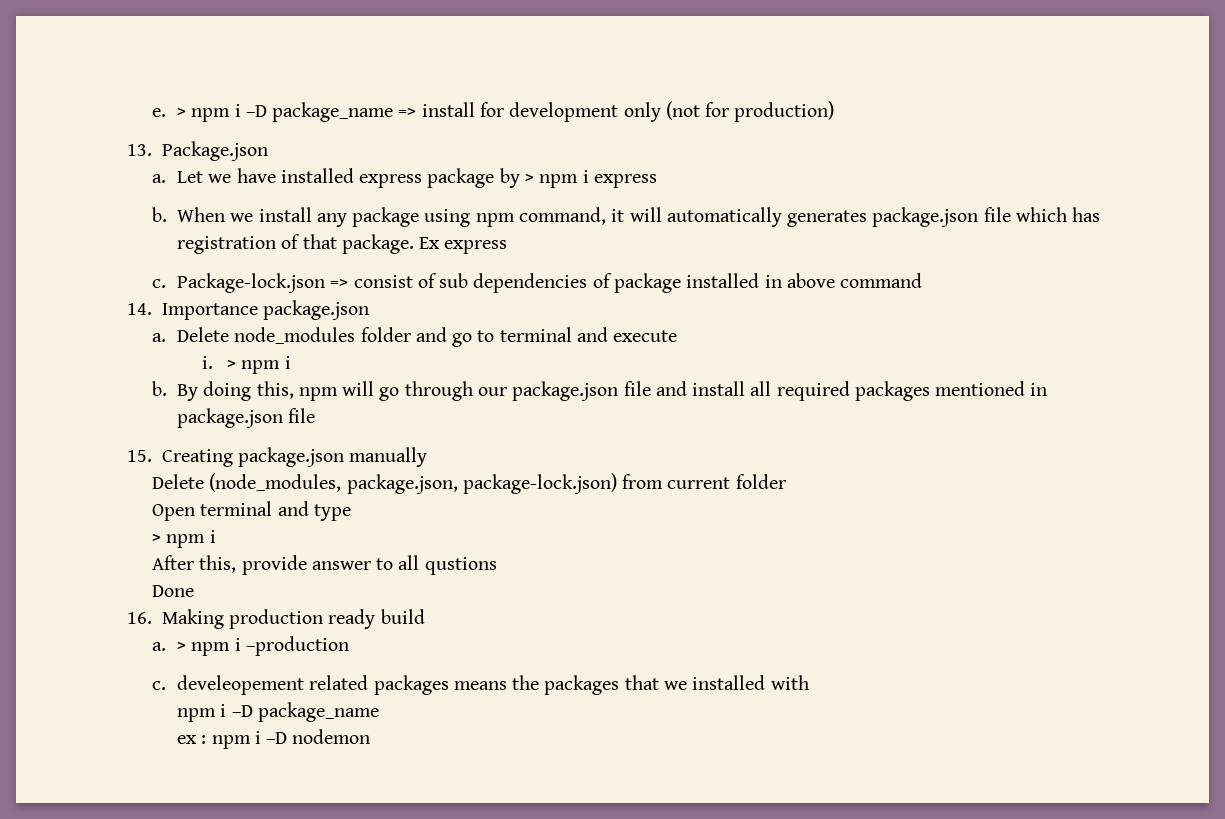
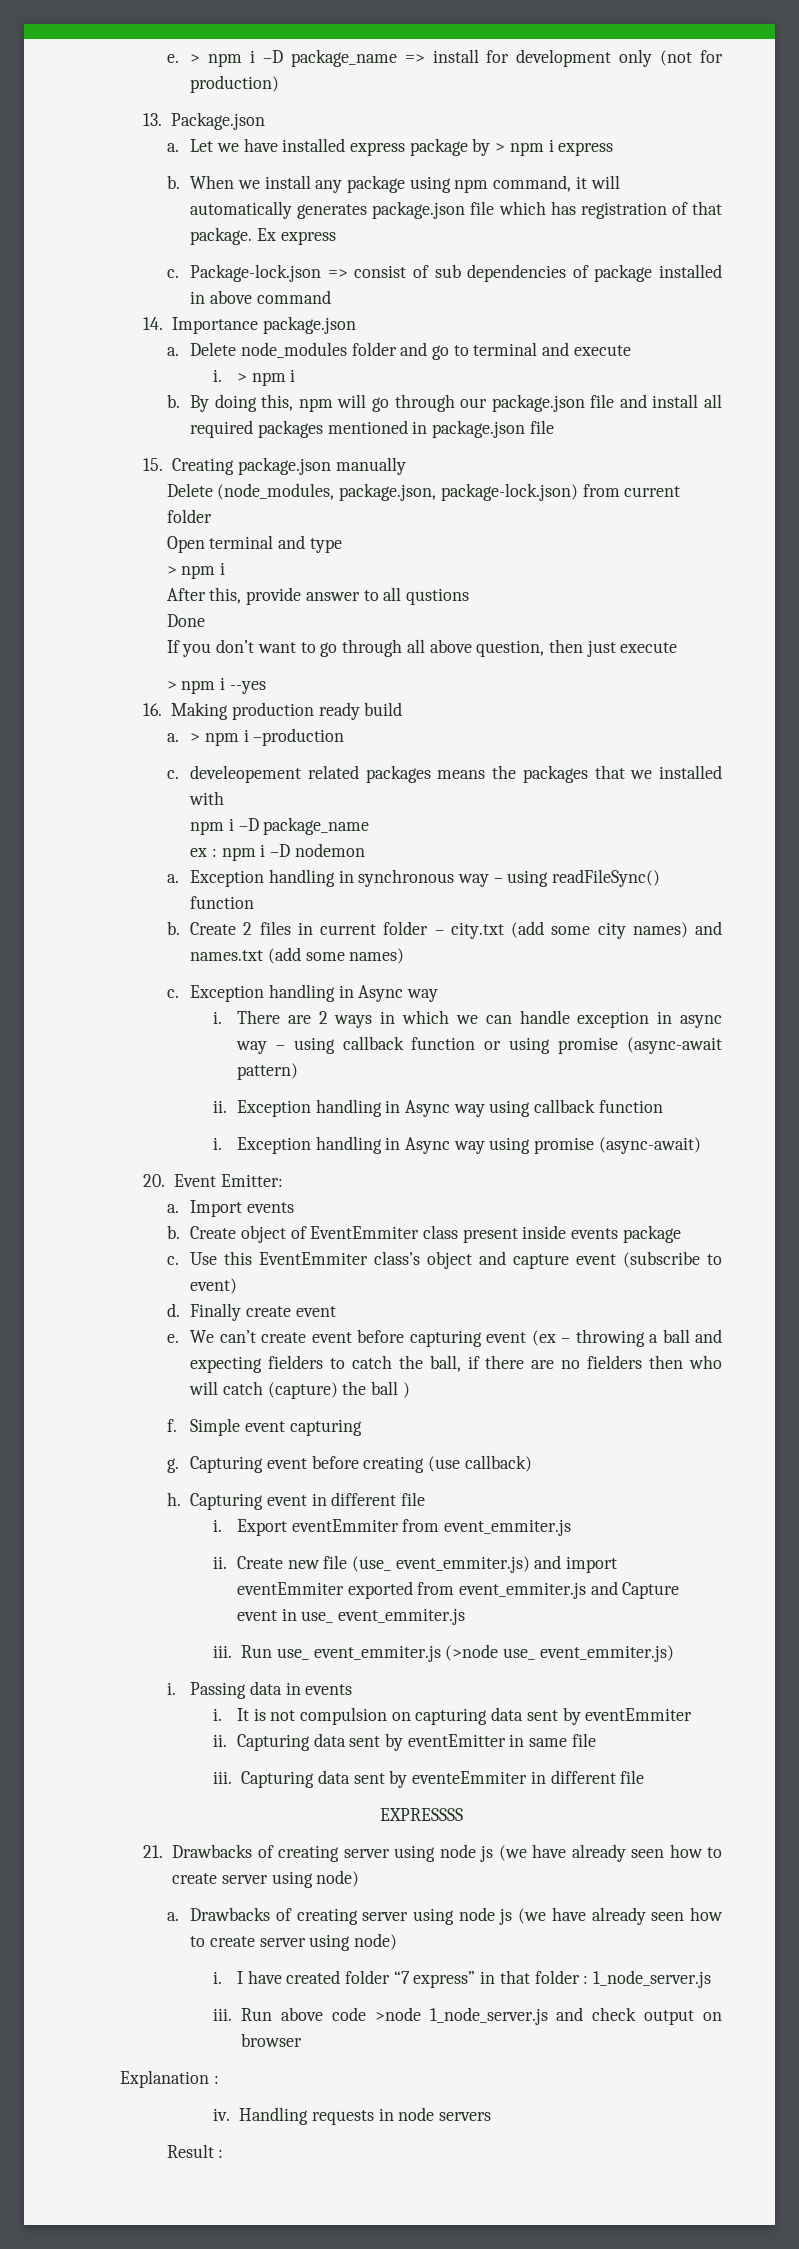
+ If you don’t want to go through all above question, then just execute
+ > npm i --yes
+ a. Exception handling in synchronous way – using readFileSync() function
+ b. Create 2 files in current folder – city.txt (add some city names) and names.txt (add some names)
+ c. Exception handling in Async way
+ i. There are 2 ways in which we can handle exception in async way – using callback function or using promise (async-await pattern)
+ ii. Exception handling in Async way using callback function
+ i. Exception handling in Async way using promise (async-await)
+ 20. Event Emitter:
+ a. Import events
+ b. Create object of EventEmmiter class present inside events package
+ c. Use this EventEmmiter class’s object and capture event (subscribe to event)
+ d. Finally create event
+ e. We can’t create event before capturing event (ex – throwing a ball and expecting fielders to catch the ball, if there are no fielders then who will catch (capture) the ball )
+ f. Simple event capturing
+ g. Capturing event before creating (use callback)
+ h. Capturing event in different file
+ i. Export eventEmmiter from event_emmiter.js
+ ii. Create new file (use_ event_emmiter.js) and import eventEmmiter exported from event_emmiter.js and Capture event in use_ event_emmiter.js
+ iii. Run use_ event_emmiter.js (>node use_ event_emmiter.js)
+ i. Passing data in events
+ i. It is not compulsion on capturing data sent by eventEmmiter
+ ii. Capturing data sent by eventEmitter in same file
+ iii. Capturing data sent by eventeEmmiter in different file
+ EXPRESSSS
+ 21. Drawbacks of creating server using node js (we have already seen how to create server using node)
+ a. Drawbacks of creating server using node js (we have already seen how to create server using node)
+ i. I have created folder “7 express” in that folder : 1_node_server.js
+ iii. Run above code >node 1_node_server.js and check output on browser
+ Explanation :
+ iv. Handling requests in node servers
+ Result :

